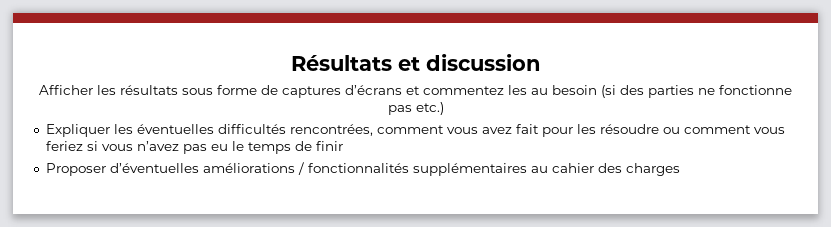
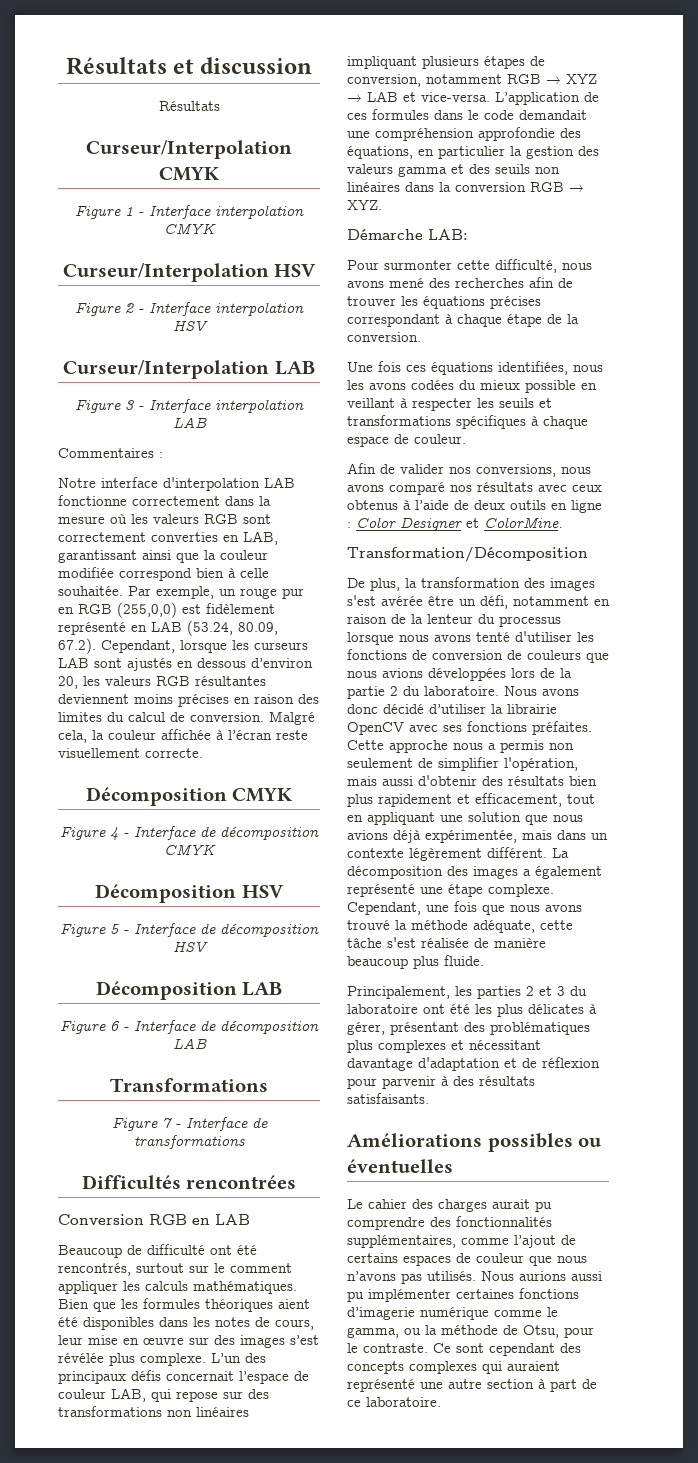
  Résultats et discussion
- Afficher les résultats sous forme de captures d’écrans et commentez les au besoin (si des parties ne fonctionne pas etc.)
- Expliquer les éventuelles difficultés rencontrées, comment vous avez fait pour les résoudre ou comment vous feriez si vous n’avez pas eu le temps de finir
- Proposer d’éventuelles améliorations / fonctionnalités supplémentaires au cahier des charges
+ Résultats
+ Curseur/Interpolation CMYK
+ Figure 1 - Interface interpolation CMYK
+ Curseur/Interpolation HSV
+ Figure 2 - Interface interpolation HSV
+ Curseur/Interpolation LAB
+ Figure 3 - Interface interpolation LAB
+ Commentaires :
+ Notre interface d'interpolation LAB fonctionne correctement dans la mesure où les valeurs RGB sont correctement converties en LAB, garantissant ainsi que la couleur modifiée correspond bien à celle souhaitée. Par exemple, un rouge pur en RGB (255,0,0) est fidèlement représenté en LAB (53.24, 80.09, 67.2). Cependant, lorsque les curseurs LAB sont ajustés en dessous d’environ 20, les valeurs RGB résultantes deviennent moins précises en raison des limites du calcul de conversion. Malgré cela, la couleur affichée à l’écran reste visuellement correcte.
+ Décomposition CMYK
+ Figure 4 - Interface de décomposition CMYK
+ Décomposition HSV
+ Figure 5 - Interface de décomposition HSV
+ Décomposition LAB
+ Figure 6 - Interface de décomposition LAB
+ Transformations
+ Figure 7 - Interface de transformations
+ Difficultés rencontrées
+ Conversion RGB en LAB
+ Beaucoup de difficulté ont été rencontrés, surtout sur le comment appliquer les calculs mathématiques. Bien que les formules théoriques aient été disponibles dans les notes de cours, leur mise en œuvre sur des images s’est révélée plus complexe. L’un des principaux défis concernait l’espace de couleur LAB, qui repose sur des transformations non linéaires impliquant plusieurs étapes de conversion, notamment RGB → XYZ → LAB et vice-versa. L’application de ces formules dans le code demandait une compréhension approfondie des équations, en particulier la gestion des valeurs gamma et des seuils non linéaires dans la conversion RGB → XYZ.
+ Démarche LAB:
+ Pour surmonter cette difficulté, nous avons mené des recherches afin de trouver les équations précises correspondant à chaque étape de la conversion.
+ Une fois ces équations identifiées, nous les avons codées du mieux possible en veillant à respecter les seuils et transformations spécifiques à chaque espace de couleur.
+ Afin de valider nos conversions, nous avons comparé nos résultats avec ceux obtenus à l’aide de deux outils en ligne : Color Designer et ColorMine.
+ Transformation/Décomposition
+ De plus, la transformation des images s'est avérée être un défi, notamment en raison de la lenteur du processus lorsque nous avons tenté d'utiliser les fonctions de conversion de couleurs que nous avions développées lors de la partie 2 du laboratoire. Nous avons donc décidé d’utiliser la librairie OpenCV avec ses fonctions préfaites. Cette approche nous a permis non seulement de simplifier l'opération, mais aussi d'obtenir des résultats bien plus rapidement et efficacement, tout en appliquant une solution que nous avions déjà expérimentée, mais dans un contexte légèrement différent. La décomposition des images a également représenté une étape complexe. Cependant, une fois que nous avons trouvé la méthode adéquate, cette tâche s'est réalisée de manière beaucoup plus fluide.
+ Principalement, les parties 2 et 3 du laboratoire ont été les plus délicates à gérer, présentant des problématiques plus complexes et nécessitant davantage d'adaptation et de réflexion pour parvenir à des résultats satisfaisants.
+ Améliorations possibles ou éventuelles
+ Le cahier des charges aurait pu comprendre des fonctionnalités supplémentaires, comme l’ajout de certains espaces de couleur que nous n’avons pas utilisés. Nous aurions aussi pu implémenter certaines fonctions d’imagerie numérique comme le gamma, ou la méthode de Otsu, pour le contraste. Ce sont cependant des concepts complexes qui auraient représenté une autre section à part de ce laboratoire.

